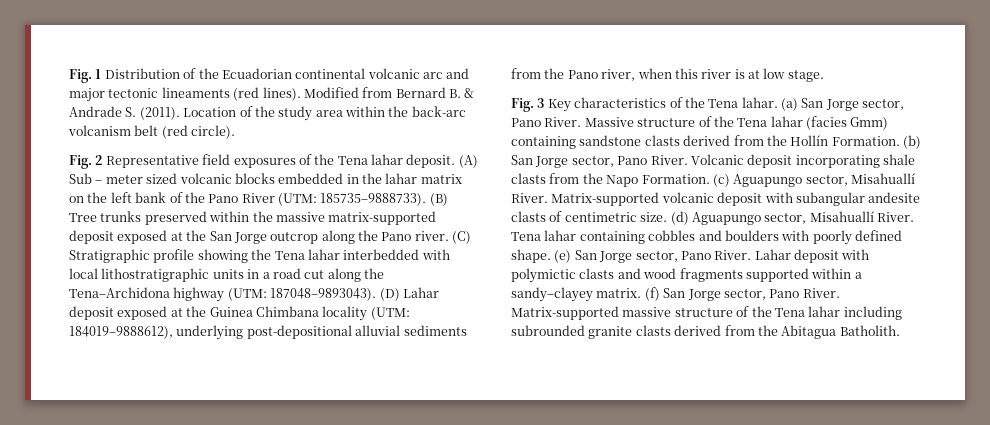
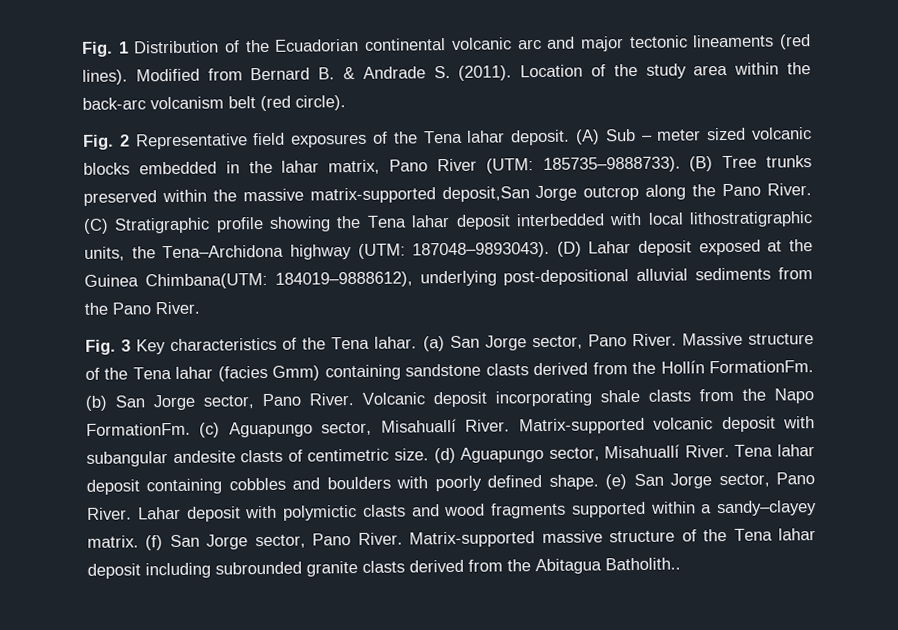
- (A) Sub – meter sized volcanic blocks embedded in the lahar matrix on the left bank of the Pano River (UTM: 185735–9888733).
+ (A) Sub – meter sized volcanic blocks embedded in the lahar matrix, Pano River (UTM: 185735–9888733).
- (B) Tree trunks preserved within the massive matrix-supported deposit exposed at the San Jorge outcrop along the Pano river.
+ (B) Tree trunks preserved within the massive matrix-supported deposit,San Jorge outcrop along the Pano River.
- (C) Stratigraphic profile showing the Tena lahar interbedded with local lithostratigraphic units in a road cut along the Tena–Archidona highway (UTM: 187048–9893043).
+ (C) Stratigraphic profile showing the Tena lahar deposit interbedded with local lithostratigraphic units, the Tena–Archidona highway (UTM: 187048–9893043).
- (D) Lahar deposit exposed at the Guinea Chimbana locality (UTM: 184019–9888612), underlying post-depositional alluvial sediments from the Pano river, when this river is at low stage.
+ (D) Lahar deposit exposed at the Guinea Chimbana(UTM: 184019–9888612), underlying post-depositional alluvial sediments from the Pano River.
- Massive structure of the Tena lahar (facies Gmm) containing sandstone clasts derived from the Hollín Formation.
+ Massive structure of the Tena lahar (facies Gmm) containing sandstone clasts derived from the Hollín FormationFm.
- Volcanic deposit incorporating shale clasts from the Napo Formation.
+ Volcanic deposit incorporating shale clasts from the Napo FormationFm.
- Tena lahar containing cobbles and boulders with poorly defined shape.
+ Tena lahar deposit containing cobbles and boulders with poorly defined shape.
- Matrix-supported massive structure of the Tena lahar including subrounded granite clasts derived from the Abitagua Batholith.
+ Matrix-supported massive structure of the Tena lahar deposit including subrounded granite clasts derived from the Abitagua Batholith..

